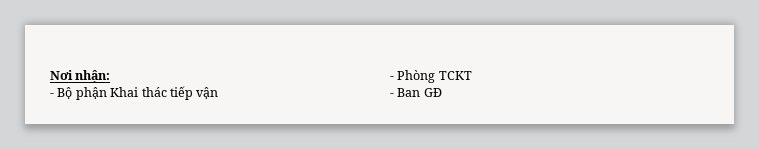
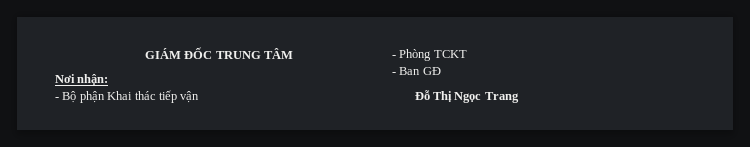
+ GIÁM ĐỐC TRUNG TÂM
+ Đỗ Thị Ngọc Trang

